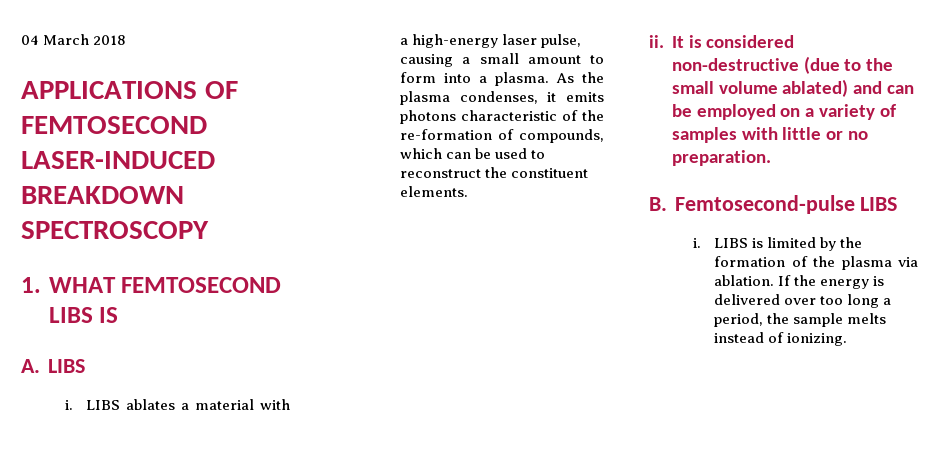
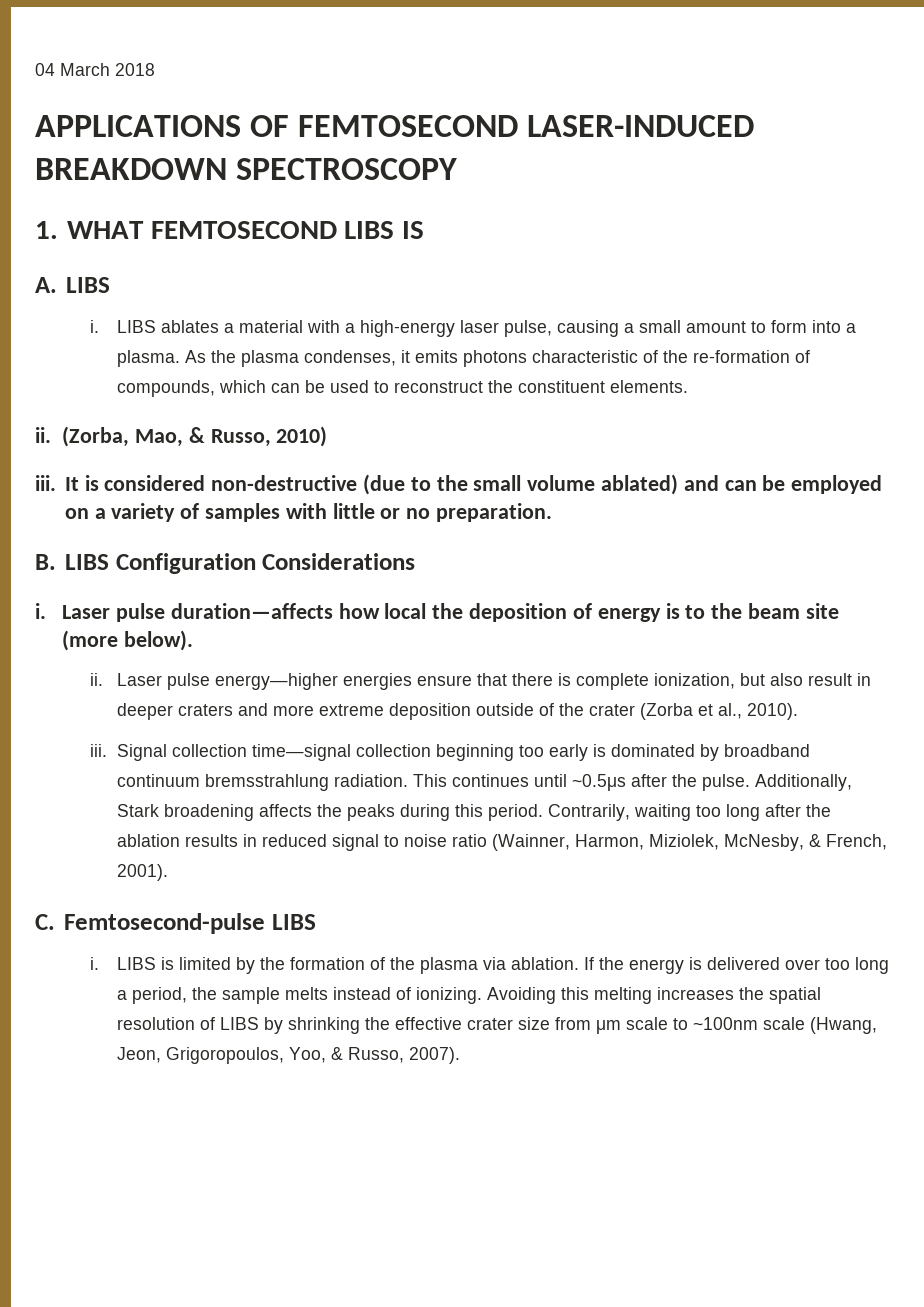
+ (Zorba, Mao, & Russo, 2010)
+ iii.
- B. Femtosecond-pulse LIBS
+ B. LIBS Configuration Considerations
+ i. Laser pulse duration—affects how local the deposition of energy is to the beam site (more below).
+ ii. Laser pulse energy—higher energies ensure that there is complete ionization, but also result in deeper craters and more extreme deposition outside of the crater (Zorba et al., 2010).
+ iii. Signal collection time—signal collection beginning too early is dominated by broadband continuum bremsstrahlung radiation. This continues until ~0.5μs after the pulse. Additionally, Stark broadening affects the peaks during this period. Contrarily, waiting too long after the ablation results in reduced signal to noise ratio (Wainner, Harmon, Miziolek, McNesby, & French, 2001).
+ C. Femtosecond-pulse LIBS
+ Avoiding this melting increases the spatial resolution of LIBS by shrinking the effective crater size from μm scale to ~100nm scale (Hwang, Jeon, Grigoropoulos, Yoo, & Russo, 2007).

